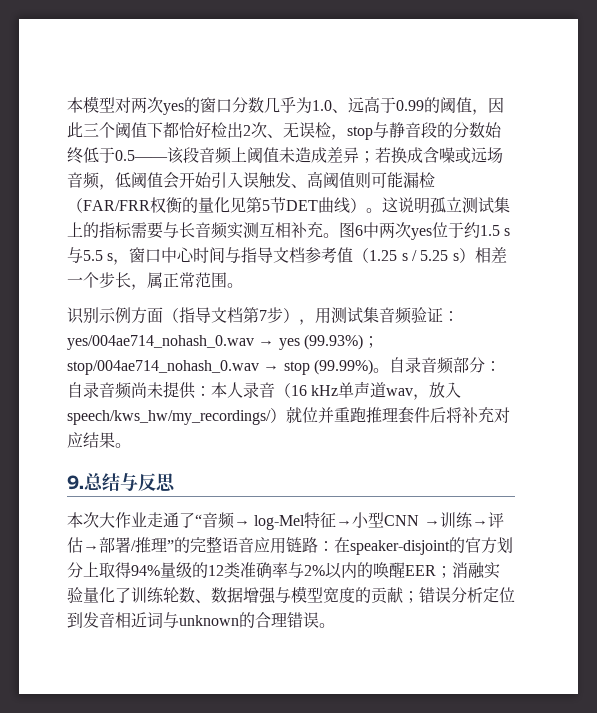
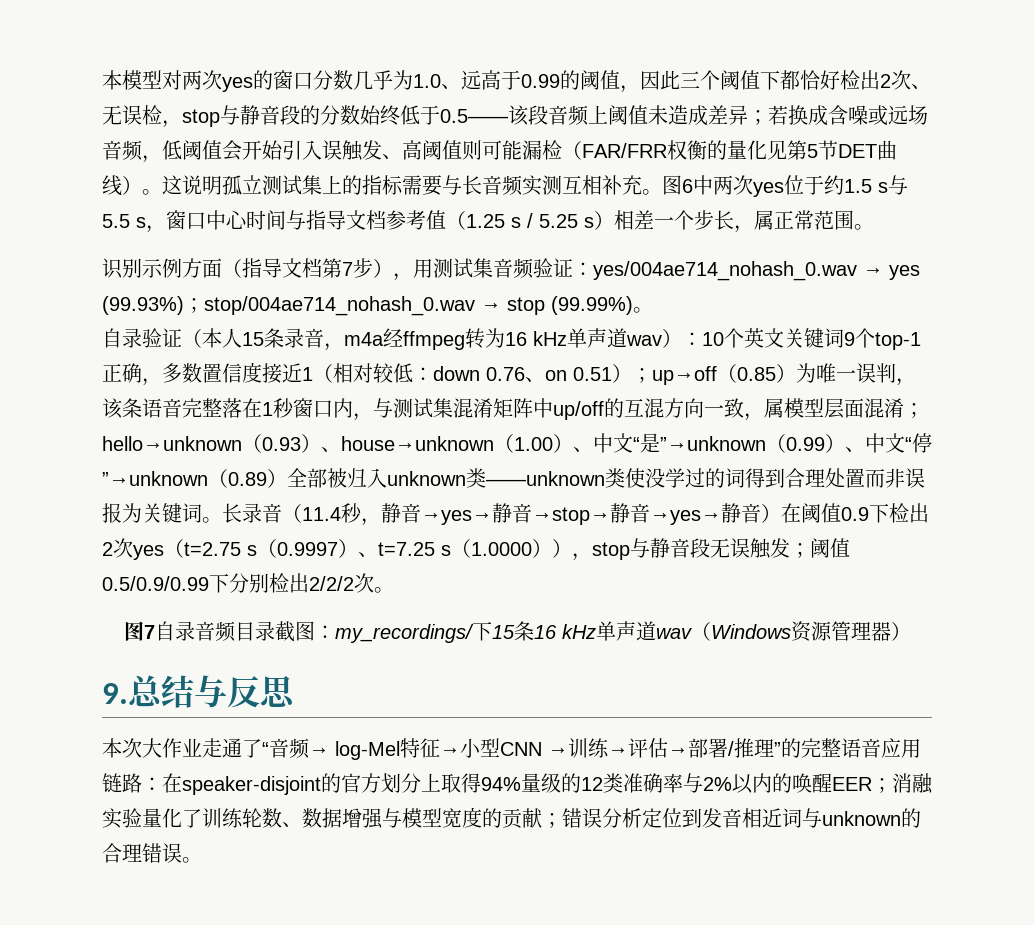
- 识别示例方面（指导文档第7步），用测试集音频验证：yes/004ae714_nohash_0.wav → yes (99.93%)；stop/004ae714_nohash_0.wav → stop (99.99%)。自录音频部分：自录音频尚未提供：本人录音（16 kHz单声道wav，放入speech/kws_hw/my_recordings/）就位并重跑推理套件后将补充对应结果。
+ 识别示例方面（指导文档第7步），用测试集音频验证：yes/004ae714_nohash_0.wav → yes (99.93%)；stop/004ae714_nohash_0.wav → stop (99.99%)。
+ 自录验证（本人15条录音，m4a经ffmpeg转为16 kHz单声道wav）：10个英文关键词9个top-1正确，多数置信度接近1（相对较低：down 0.76、on 0.51）；up→off（0.85）为唯一误判，该条语音完整落在1秒窗口内，与测试集混淆矩阵中up/off的互混方向一致，属模型层面混淆；hello→unknown（0.93）、house→unknown（1.00）、中文“是”→unknown（0.99）、中文“停”→unknown（0.89）全部被归入unknown类——unknown类使没学过的词得到合理处置而非误报为关键词。长录音（11.4秒，静音→yes→静音→stop→静音→yes→静音）在阈值0.9下检出2次yes（t=2.75 s（0.9997）、t=7.25 s（1.0000）），stop与静音段无误触发；阈值0.5/0.9/0.99下分别检出2/2/2次。
+ 图7自录音频目录截图：my_recordings/下15条16 kHz单声道wav（Windows资源管理器）

